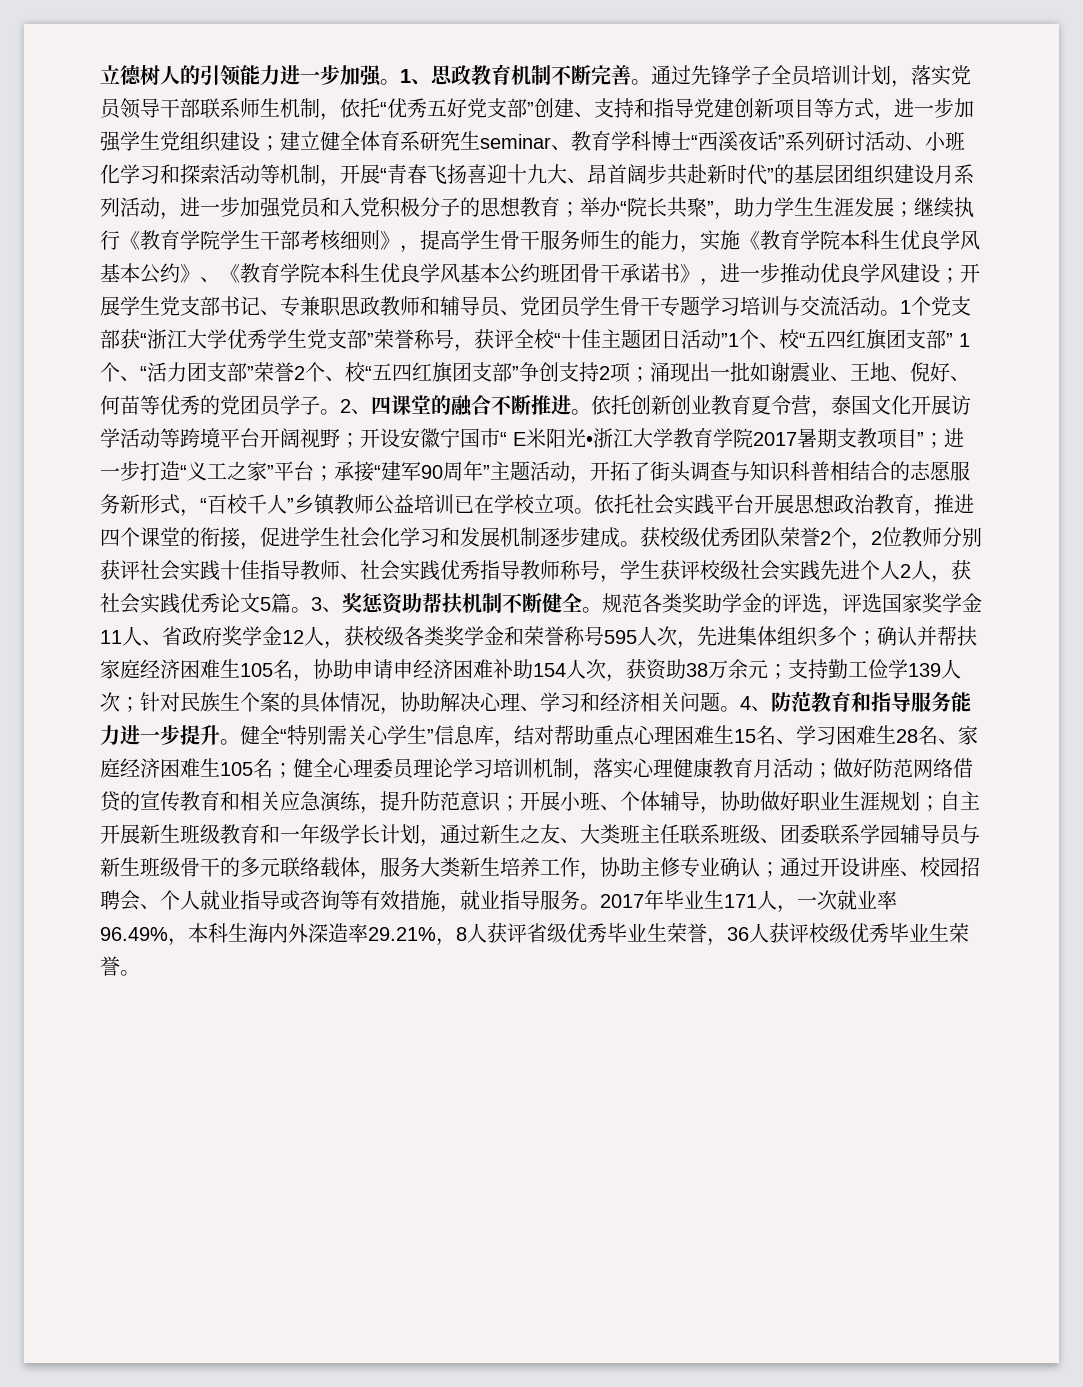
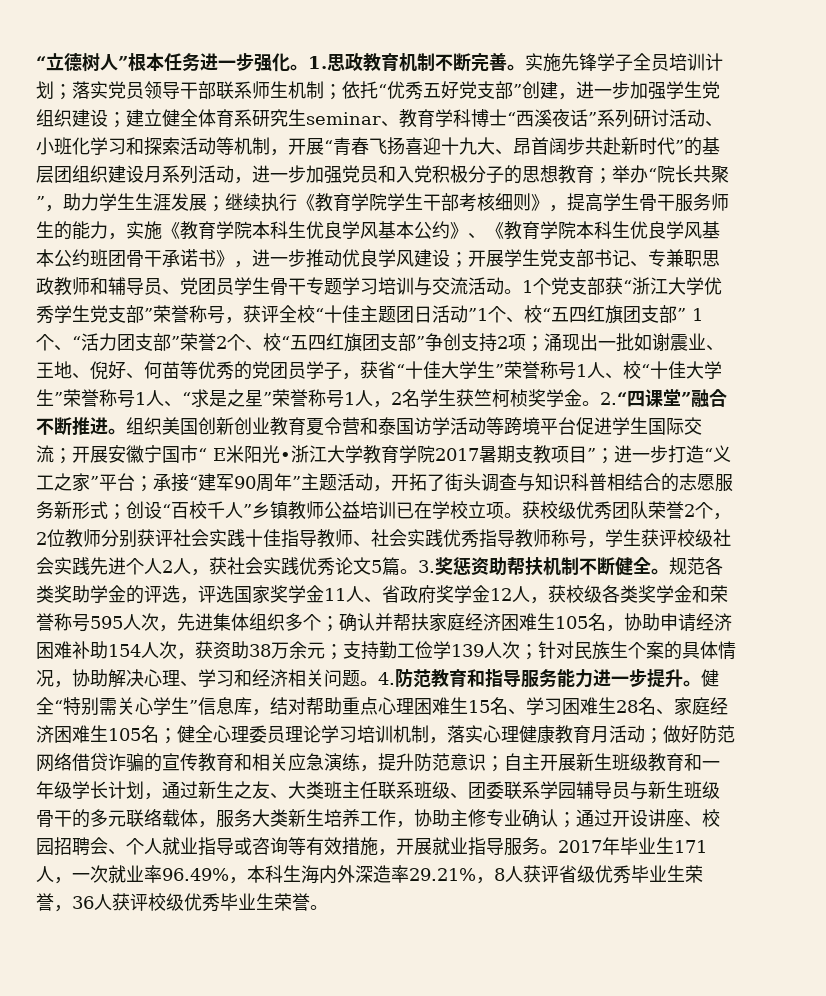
- 立德树人的引领能力进一步加强。1、思政教育机制不断完善。
+ “立德树人”根本任务进一步强化。1.思政教育机制不断完善。
- 通过先锋学子全员培训计划，落实党员领导干部联系师生机制，依托“优秀五好党支部”创建、支持和指导党建创新项目等方式，进一步加强学生党组织建设；
+ 实施先锋学子全员培训计划；落实党员领导干部联系师生机制；依托“优秀五好党支部”创建，进一步加强学生党组织建设；
- 涌现出一批如谢震业、王地、倪好、何苗等优秀的党团员学子。2、四课堂的融合不断推进。
+ 涌现出一批如谢震业、王地、倪好、何苗等优秀的党团员学子，获省“十佳大学生”荣誉称号1人、校“十佳大学生”荣誉称号1人、“求是之星”荣誉称号1人，2名学生获竺柯桢奖学金。2.“四课堂”融合不断推进。
- 依托创新创业教育夏令营，泰国文化开展访学活动等跨境平台开阔视野；开设安徽宁国市“ E米阳光•浙江大学教育学院2017暑期支教项目”；
+ 组织美国创新创业教育夏令营和泰国访学活动等跨境平台促进学生国际交流；开展安徽宁国市“ E米阳光•浙江大学教育学院2017暑期支教项目”；
- 承接“建军90周年”主题活动，开拓了街头调查与知识科普相结合的志愿服务新形式，“百校千人”乡镇教师公益培训已在学校立项。
+ 承接“建军90周年”主题活动，开拓了街头调查与知识科普相结合的志愿服务新形式；创设“百校千人”乡镇教师公益培训已在学校立项。
- 依托社会实践平台开展思想政治教育，推进四个课堂的衔接，促进学生社会化学习和发展机制逐步建成。
- 3、奖惩资助帮扶机制不断健全。
+ 3.奖惩资助帮扶机制不断健全。
- 确认并帮扶家庭经济困难生105名，协助申请申经济困难补助154人次，获资助38万余元；
+ 确认并帮扶家庭经济困难生105名，协助申请经济困难补助154人次，获资助38万余元；
- 4、防范教育和指导服务能力进一步提升。
+ 4.防范教育和指导服务能力进一步提升。
- 做好防范网络借贷的宣传教育和相关应急演练，提升防范意识；
+ 做好防范网络借贷诈骗的宣传教育和相关应急演练，提升防范意识；
- 开展小班、个体辅导，协助做好职业生涯规划；
- 通过开设讲座、校园招聘会、个人就业指导或咨询等有效措施，就业指导服务。
+ 通过开设讲座、校园招聘会、个人就业指导或咨询等有效措施，开展就业指导服务。

